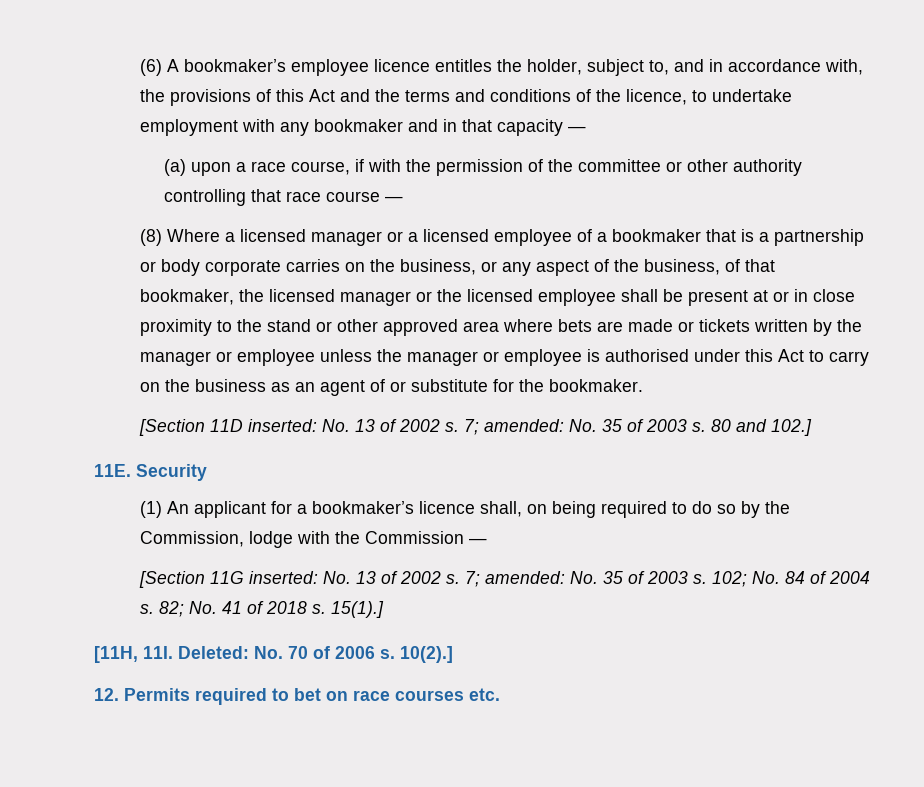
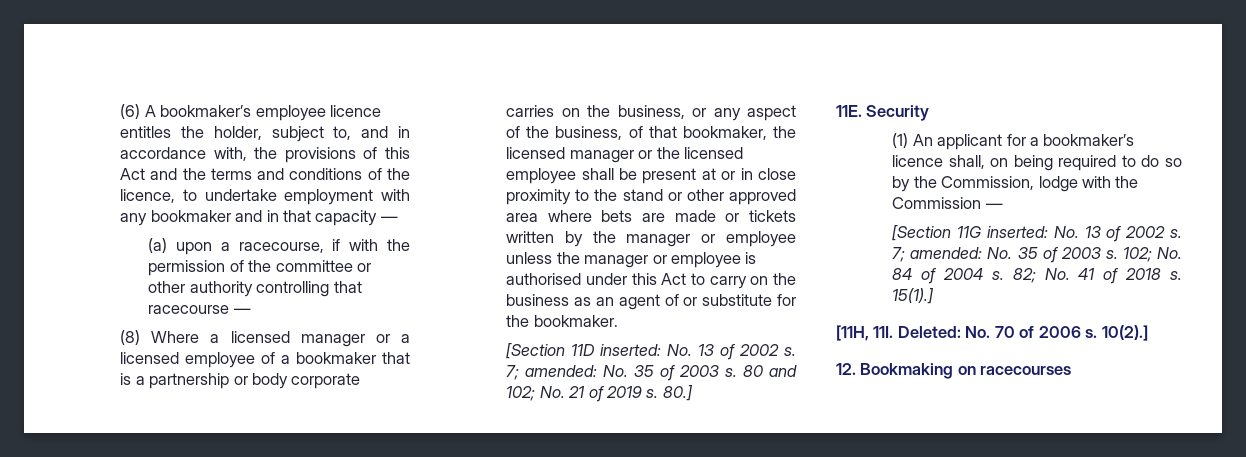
- (a) upon a race course, if with the permission of the committee or other authority controlling that race course —
+ (a) upon a racecourse, if with the permission of the committee or other authority controlling that racecourse —
- 80 and 102.]
+ 80 and 102; No. 21 of 2019 s. 80.]
- 12. Permits required to bet on race courses etc.
+ 12. Bookmaking on racecourses

